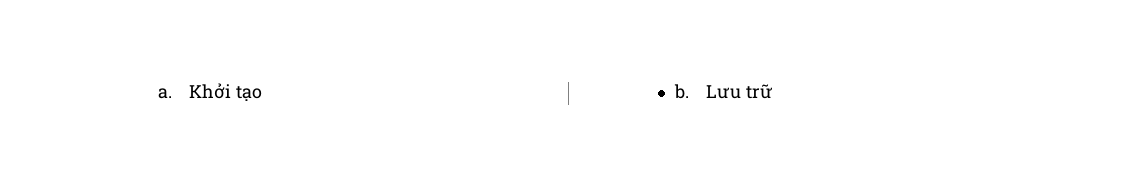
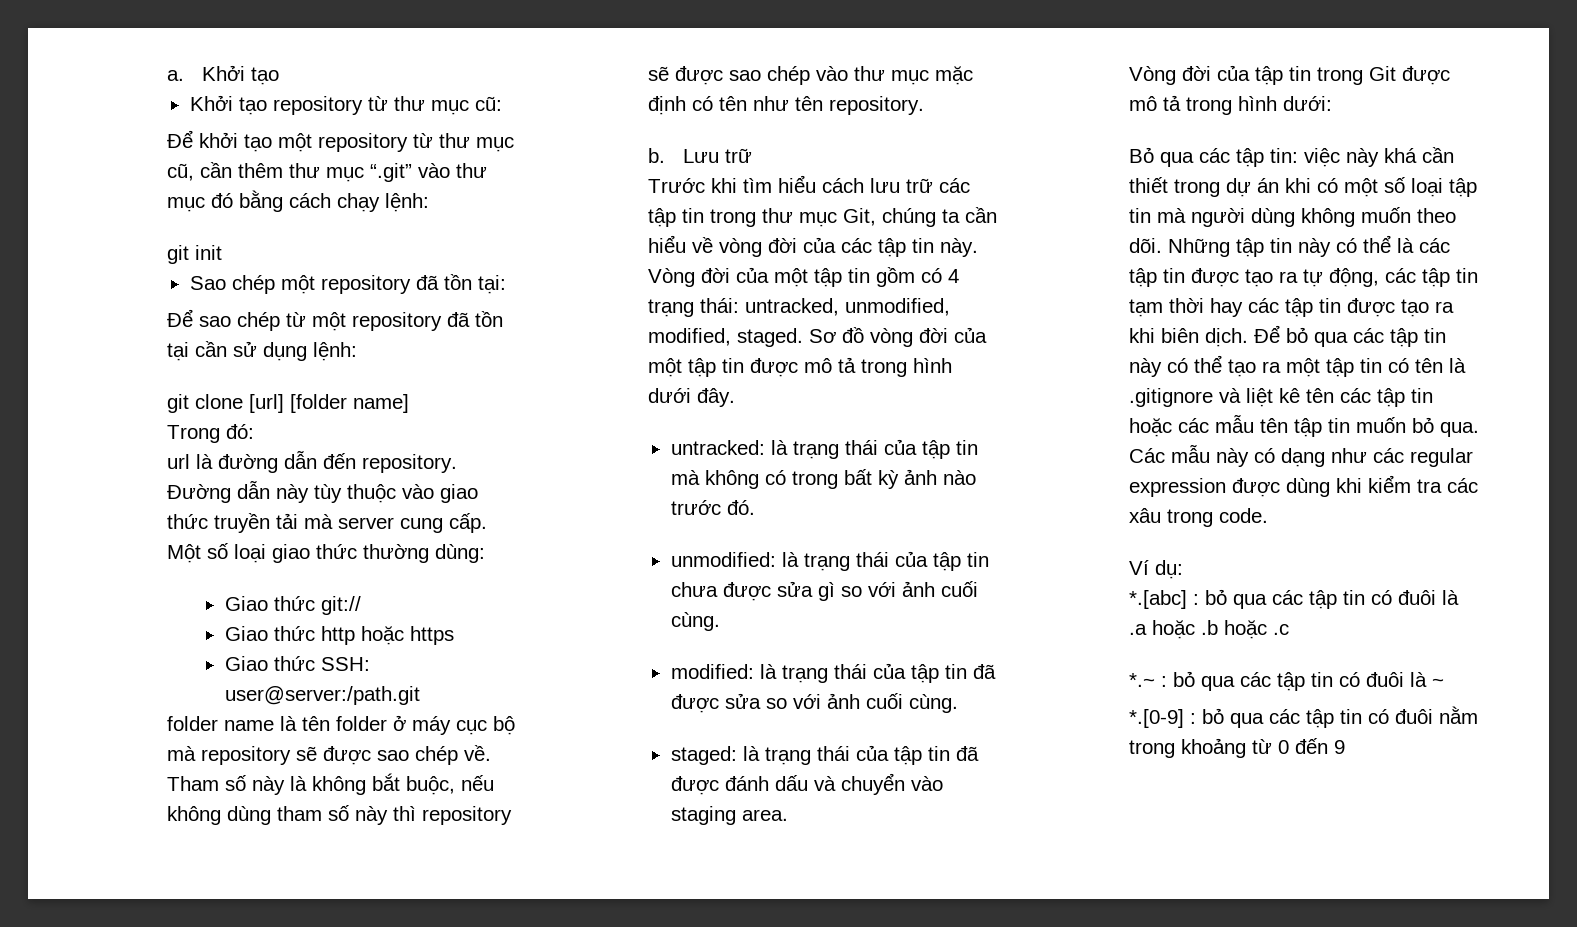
+ Khởi tạo repository từ thư mục cũ:
+ Để khởi tạo một repository từ thư mục cũ, cần thêm thư mục “.git” vào thư mục đó bằng cách chạy lệnh:
+ git init
+ Sao chép một repository đã tồn tại:
+ Để sao chép từ một repository đã tồn tại cần sử dụng lệnh:
+ git clone [url] [folder name]
+ Trong đó:
+ url là đường dẫn đến repository. Đường dẫn này tùy thuộc vào giao thức truyền tải mà server cung cấp. Một số loại giao thức thường dùng:
+ Giao thức git://
+ Giao thức http hoặc https
+ Giao thức SSH: user@server:/path.git
+ folder name là tên folder ở máy cục bộ mà repository sẽ được sao chép về. Tham số này là không bắt buộc, nếu không dùng tham số này thì repository sẽ được sao chép vào thư mục mặc định có tên như tên repository.
  b. Lưu trữ
+ Trước khi tìm hiểu cách lưu trữ các tập tin trong thư mục Git, chúng ta cần hiểu về vòng đời của các tập tin này. Vòng đời của một tập tin gồm có 4 trạng thái: untracked, unmodified, modified, staged. Sơ đồ vòng đời của một tập tin được mô tả trong hình dưới đây.
+ untracked: là trạng thái của tập tin mà không có trong bất kỳ ảnh nào trước đó.
+ unmodified: là trạng thái của tập tin chưa được sửa gì so với ảnh cuối cùng.
+ modified: là trạng thái của tập tin đã được sửa so với ảnh cuối cùng.
+ staged: là trạng thái của tập tin đã được đánh dấu và chuyển vào staging area.
+ Vòng đời của tập tin trong Git được mô tả trong hình dưới:
+ Bỏ qua các tập tin: việc này khá cần thiết trong dự án khi có một số loại tập tin mà người dùng không muốn theo dõi. Những tập tin này có thể là các tập tin được tạo ra tự động, các tập tin tạm thời hay các tập tin được tạo ra khi biên dịch. Để bỏ qua các tập tin này có thể tạo ra một tập tin có tên là .gitignore và liệt kê tên các tập tin hoặc các mẫu tên tập tin muốn bỏ qua. Các mẫu này có dạng như các regular expression được dùng khi kiểm tra các xâu trong code.
+ Ví dụ:
+ *.[abc] : bỏ qua các tập tin có đuôi là .a hoặc .b hoặc .c
+ *.~ : bỏ qua các tập tin có đuôi là ~
+ *.[0-9] : bỏ qua các tập tin có đuôi nằm trong khoảng từ 0 đến 9

